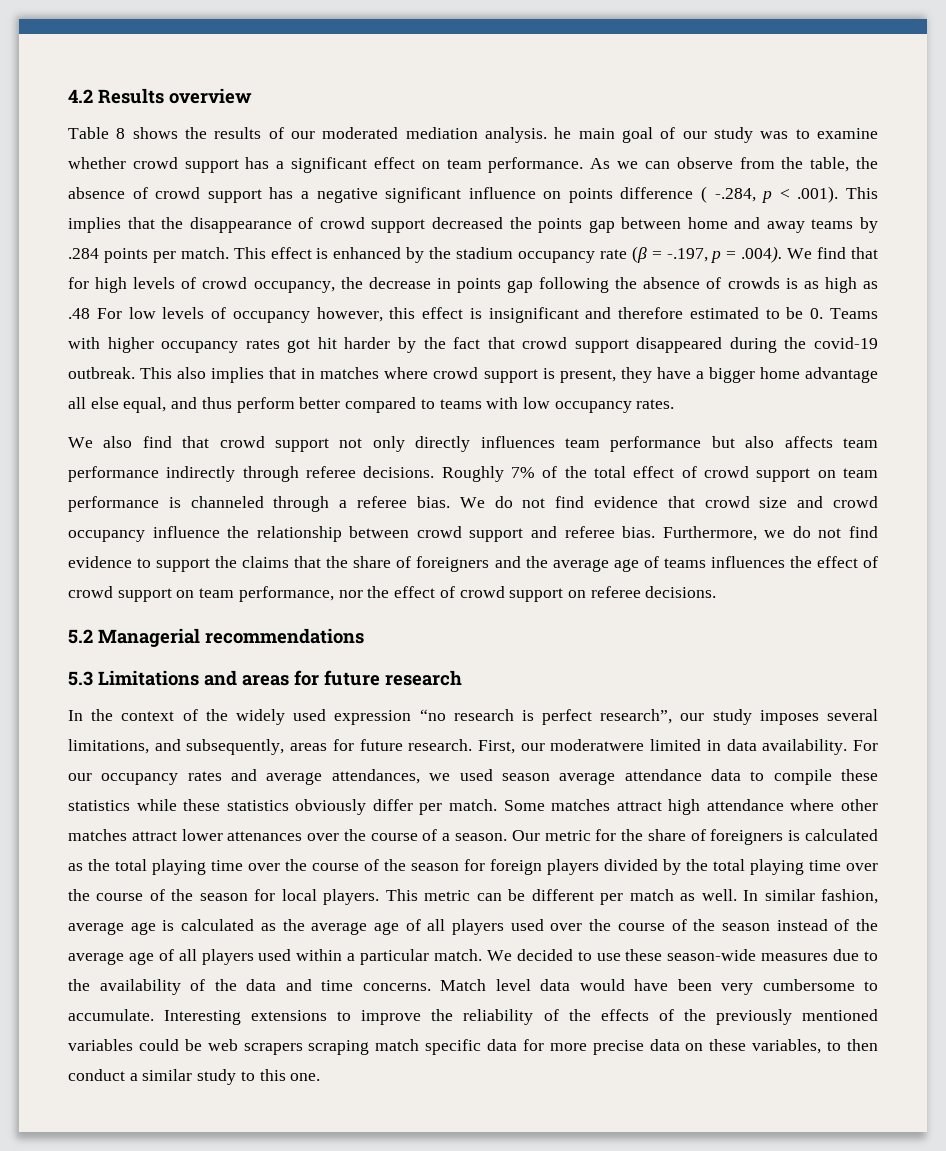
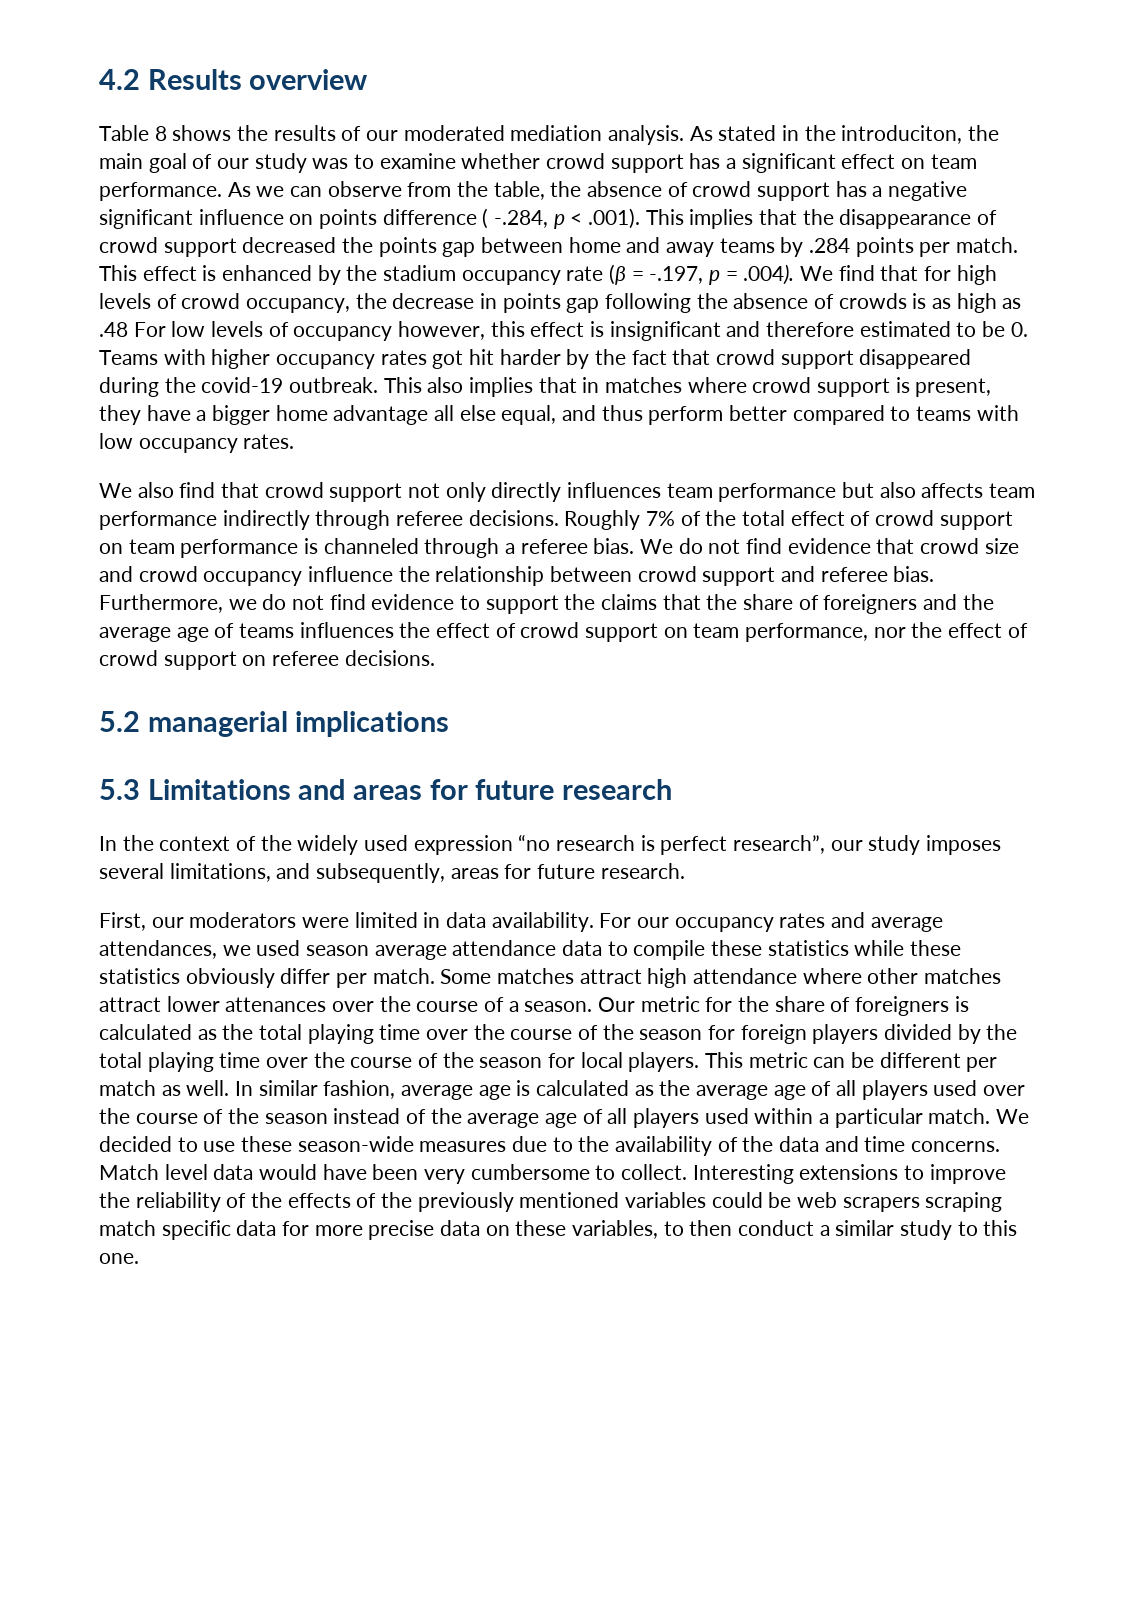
- Table 8 shows the results of our moderated mediation analysis. he main goal of our study was to examine whether crowd support has a significant effect on team performance.
+ Table 8 shows the results of our moderated mediation analysis. As stated in the introduciton, the main goal of our study was to examine whether crowd support has a significant effect on team performance.
- 5.2 Managerial recommendations
+ 5.2 managerial implications
- In the context of the widely used expression “no research is perfect research”, our study imposes several limitations, and subsequently, areas for future research. First, our moderatwere limited in data availability.
+ In the context of the widely used expression “no research is perfect research”, our study imposes several limitations, and subsequently, areas for future research.
+ First, our moderators were limited in data availability.
- Match level data would have been very cumbersome to accumulate.
+ Match level data would have been very cumbersome to collect.

